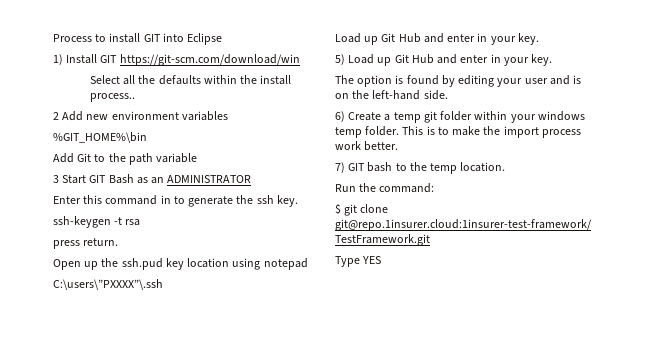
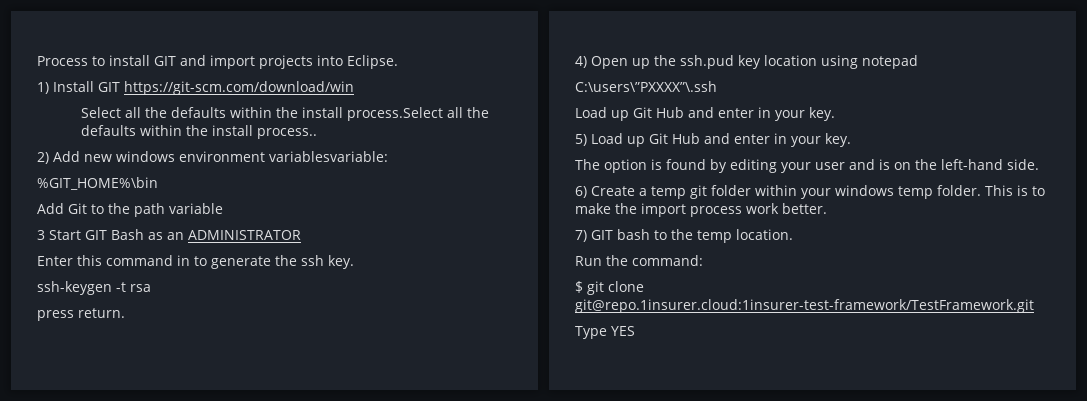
- Process to install GIT into Eclipse
+ Process to install GIT and import projects into Eclipse.
- Select all the defaults within the install process..
+ Select all the defaults within the install process.Select all the defaults within the install process..
- 2 Add new environment variables
+ 2) Add new windows environment variablesvariable:
- Open up the ssh.pud key location using notepad
+ 4) Open up the ssh.pud key location using notepad

